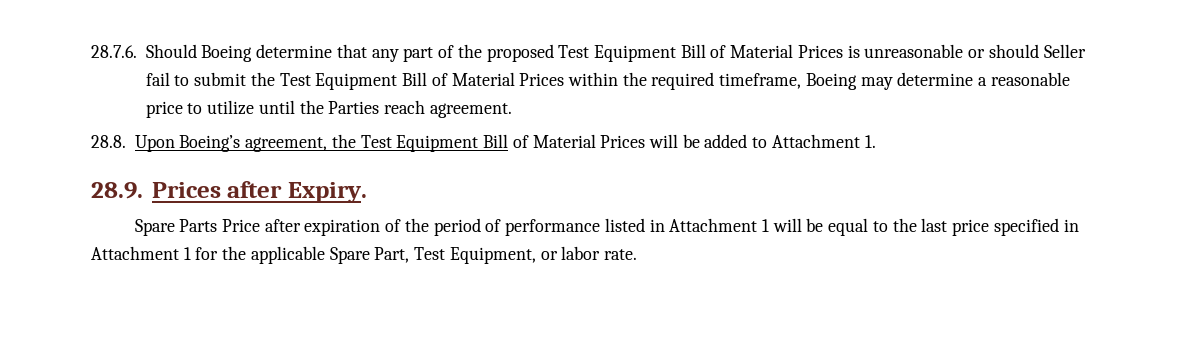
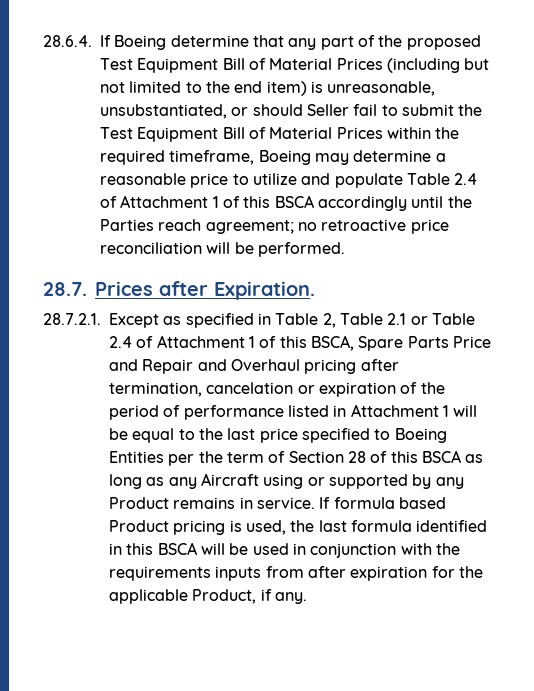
- 28.7.6. Should Boeing determine that any part of the proposed Test Equipment Bill of Material Prices is unreasonable or should Seller fail to submit the Test Equipment Bill of Material Prices within the required timeframe, Boeing may determine a reasonable price to utilize until the Parties reach agreement.
- 28.8. Upon Boeing’s agreement, the Test Equipment Bill of Material Prices will be added to Attachment 1.
- 28.9. Prices after Expiry.
- Spare Parts Price after expiration of the period of performance listed in Attachment 1 will be equal to the last price specified in Attachment 1 for the applicable Spare Part, Test Equipment, or labor rate.
+ 28.6.4. If Boeing determine that any part of the proposed Test Equipment Bill of Material Prices (including but not limited to the end item) is unreasonable, unsubstantiated, or should Seller fail to submit the Test Equipment Bill of Material Prices within the required timeframe, Boeing may determine a reasonable price to utilize and populate Table 2.4 of Attachment 1 of this BSCA accordingly until the Parties reach agreement; no retroactive price reconciliation will be performed.
+ 28.7. Prices after Expiration.
+ 28.7.2.1. Except as specified in Table 2, Table 2.1 or Table 2.4 of Attachment 1 of this BSCA, Spare Parts Price and Repair and Overhaul pricing after termination, cancelation or expiration of the period of performance listed in Attachment 1 will be equal to the last price specified to Boeing Entities per the term of Section 28 of this BSCA as long as any Aircraft using or supported by any Product remains in service. If formula based Product pricing is used, the last formula identified in this BSCA will be used in conjunction with the requirements inputs from after expiration for the applicable Product, if any.

